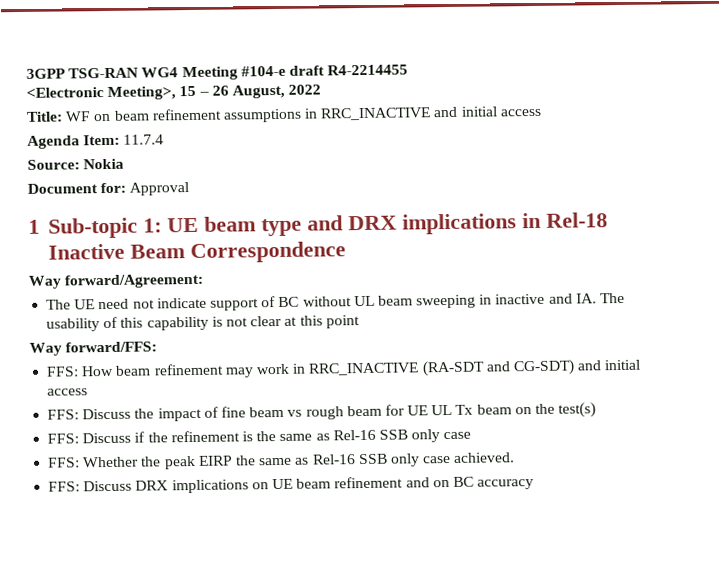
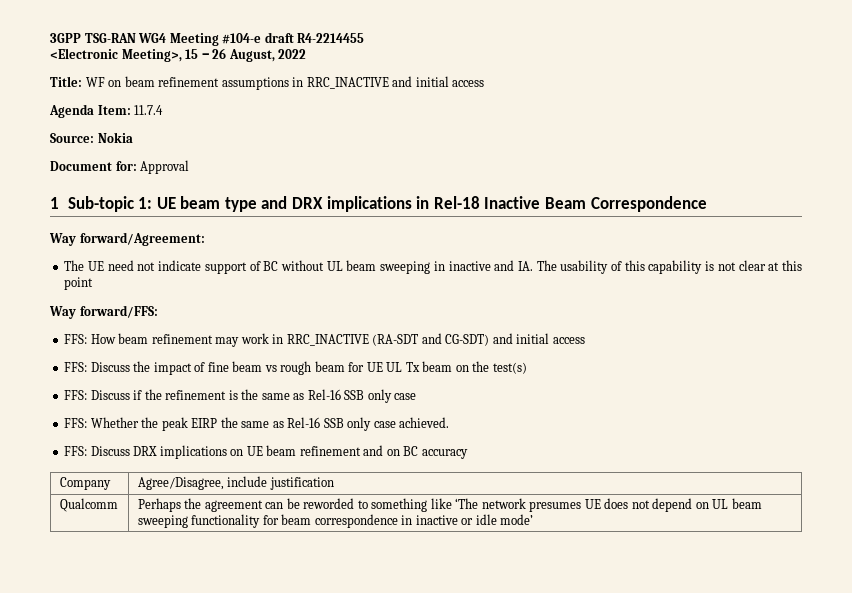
+ Company | Agree/Disagree, include justification
+ Qualcomm | Perhaps the agreement can be reworded to something like ‘The network presumes UE does not depend on UL beam sweeping functionality for beam correspondence in inactive or idle mode’

